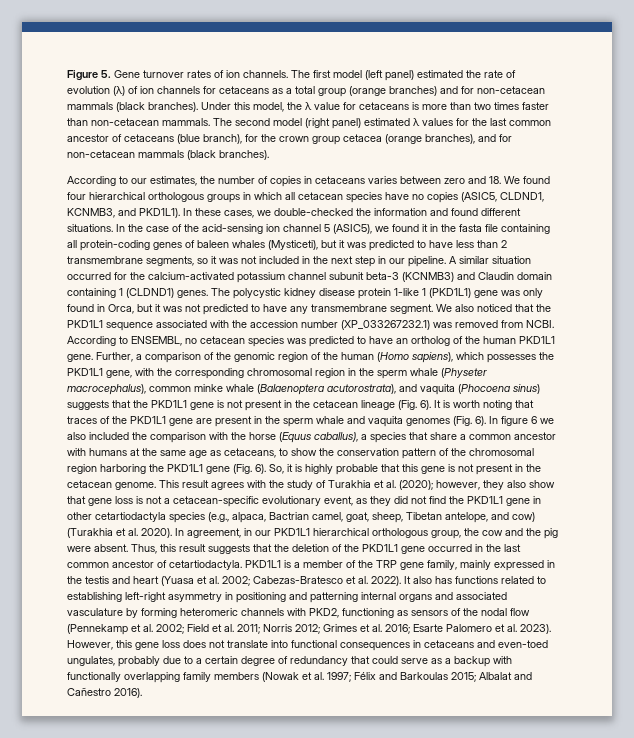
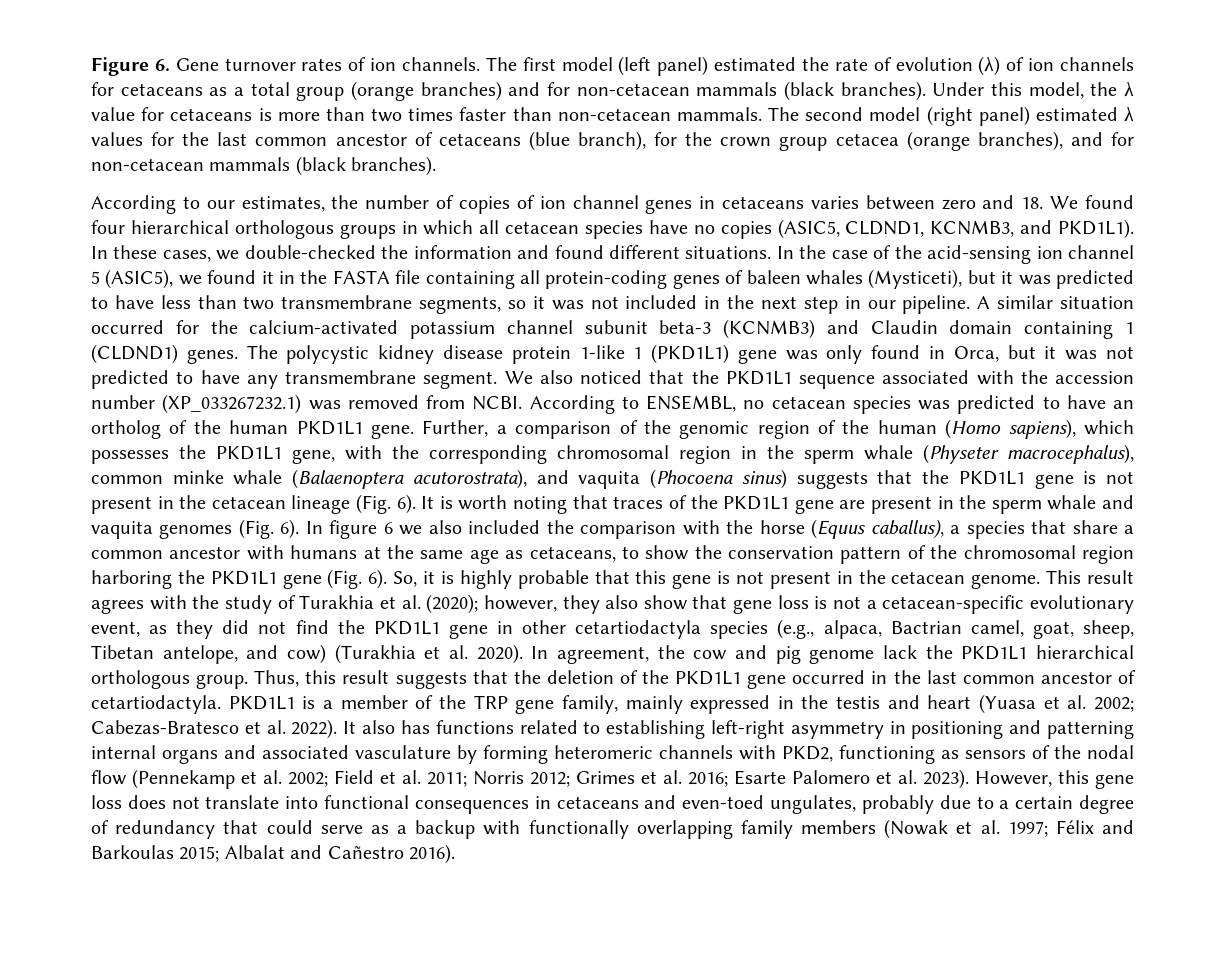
- Figure 5. Gene turnover rates of ion channels.
+ Figure 6. Gene turnover rates of ion channels.
- According to our estimates, the number of copies in cetaceans varies between zero and 18. We found four hierarchical orthologous groups in which all cetacean species have no copies (ASIC5, CLDND1, KCNMB3, and PKD1L1).
+ According to our estimates, the number of copies of ion channel genes in cetaceans varies between zero and 18. We found four hierarchical orthologous groups in which all cetacean species have no copies (ASIC5, CLDND1, KCNMB3, and PKD1L1).
- In the case of the acid-sensing ion channel 5 (ASIC5), we found it in the fasta file containing all protein-coding genes of baleen whales (Mysticeti), but it was predicted to have less than 2 transmembrane segments, so it was not included in the next step in our pipeline.
+ In the case of the acid-sensing ion channel 5 (ASIC5), we found it in the FASTA file containing all protein-coding genes of baleen whales (Mysticeti), but it was predicted to have less than two transmembrane segments, so it was not included in the next step in our pipeline.
- In agreement, in our PKD1L1 hierarchical orthologous group, the cow and the pig were absent.
+ In agreement, the cow and pig genome lack the PKD1L1 hierarchical orthologous group.

